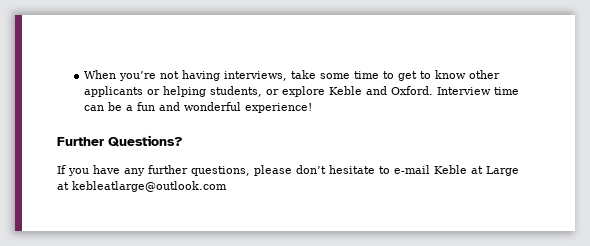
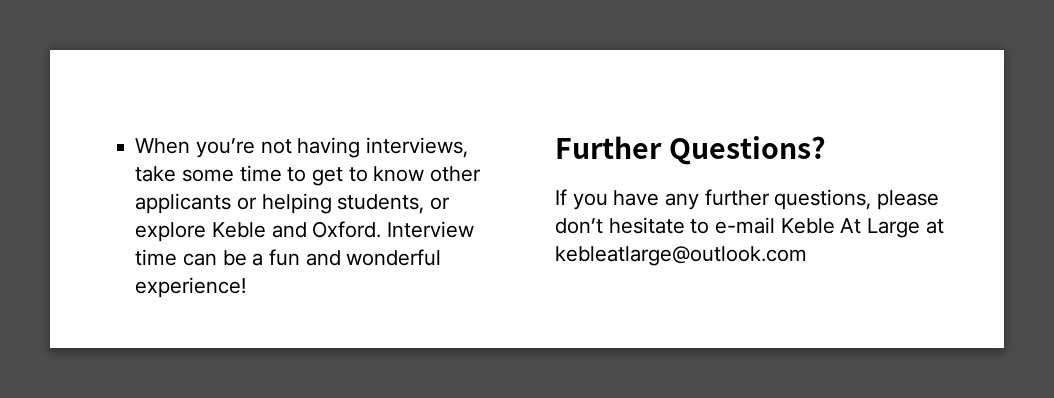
- If you have any further questions, please don’t hesitate to e-mail Keble at Large at kebleatlarge@outlook.com
+ If you have any further questions, please don’t hesitate to e-mail Keble At Large at kebleatlarge@outlook.com

